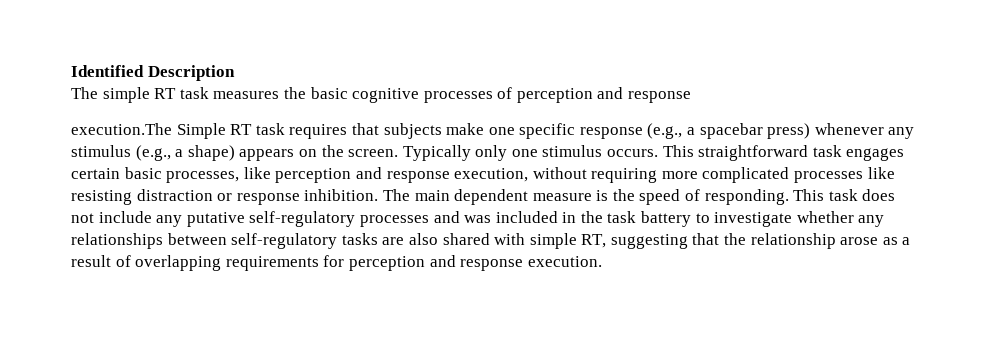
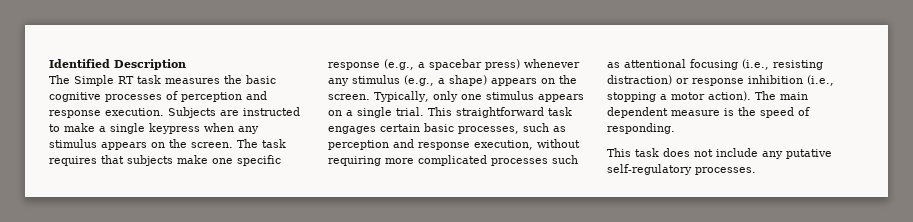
- The simple RT task measures the basic cognitive processes of perception and response
- execution.The Simple RT task requires that subjects make one specific response (e.g., a spacebar press) whenever any stimulus (e.g., a shape) appears on the screen.
+ The Simple RT task measures the basic cognitive processes of perception and response execution. Subjects are instructed to make a single keypress when any stimulus appears on the screen. The task requires that subjects make one specific response (e.g., a spacebar press) whenever any stimulus (e.g., a shape) appears on the screen.
- Typically only one stimulus occurs.
+ Typically, only one stimulus appears on a single trial.
- This straightforward task engages certain basic processes, like perception and response execution, without requiring more complicated processes like resisting distraction or response inhibition.
+ This straightforward task engages certain basic processes, such as perception and response execution, without requiring more complicated processes such as attentional focusing (i.e., resisting distraction) or response inhibition (i.e., stopping a motor action).
- The main dependent measure is the speed of responding. This task does not include any putative self-regulatory processes and was included in the task battery to investigate whether any relationships between self-regulatory tasks are also shared with simple RT, suggesting that the relationship arose as a result of overlapping requirements for perception and response execution.
+ The main dependent measure is the speed of responding.
+ This task does not include any putative self-regulatory processes.

